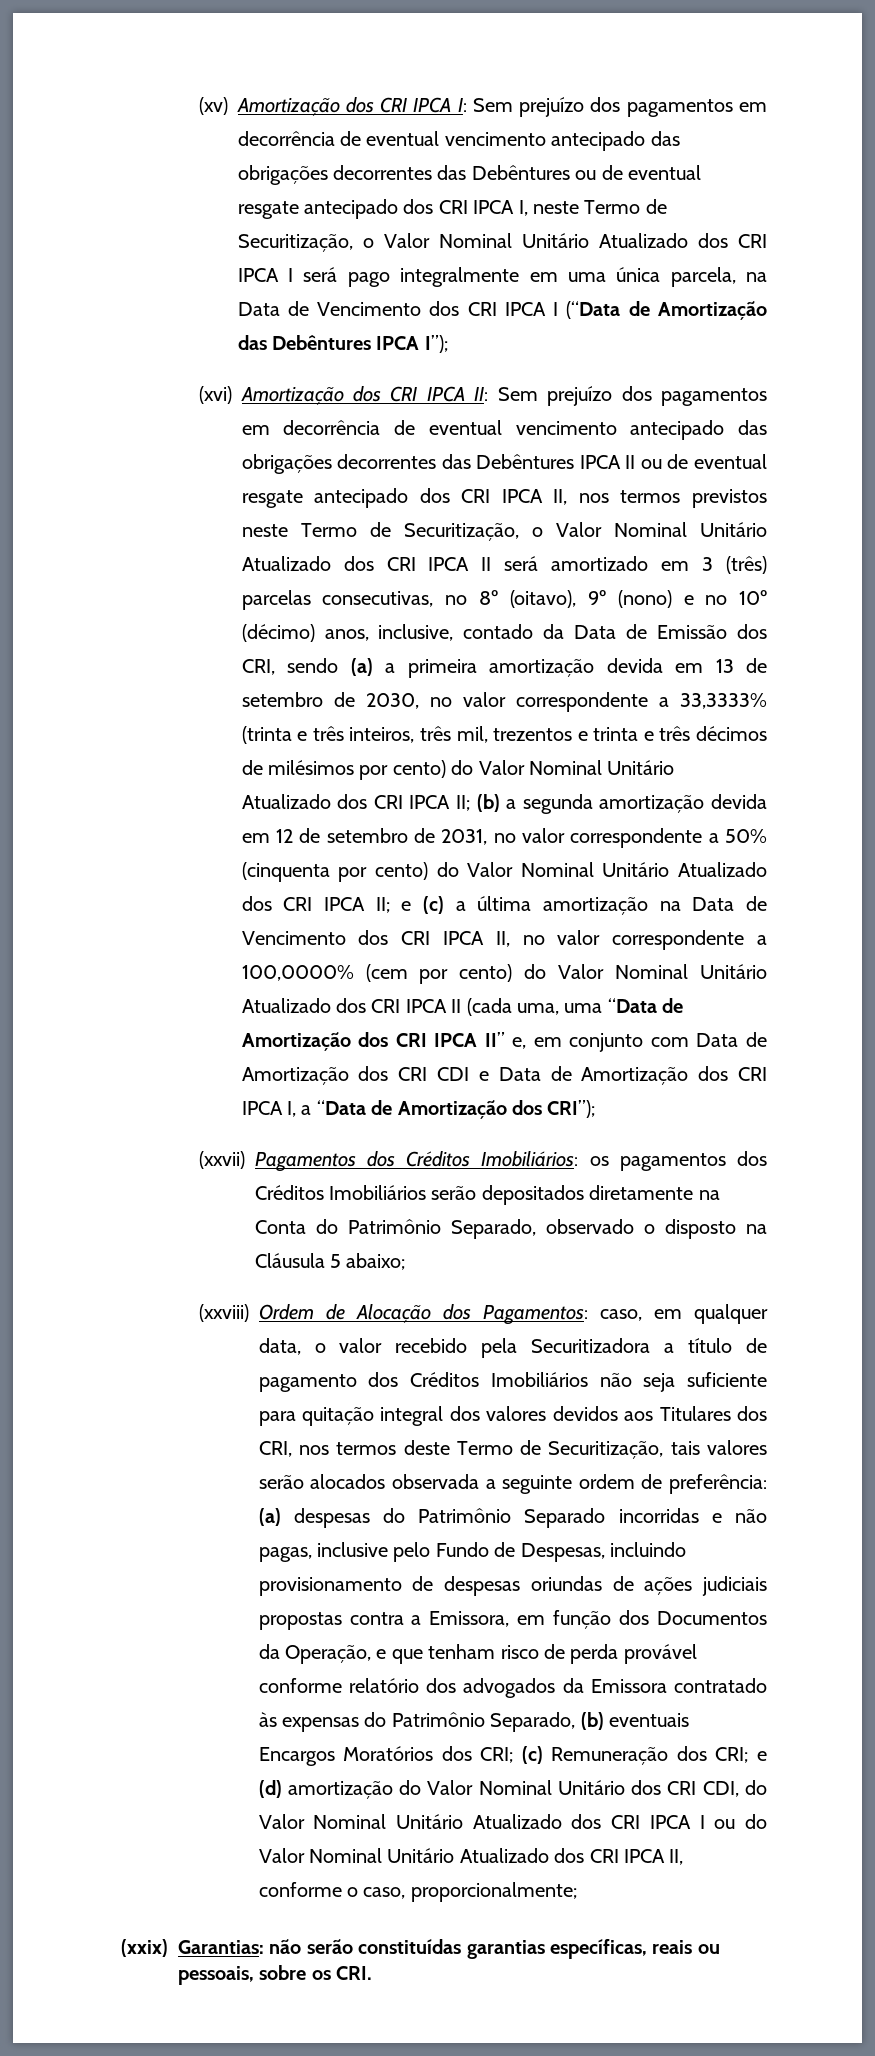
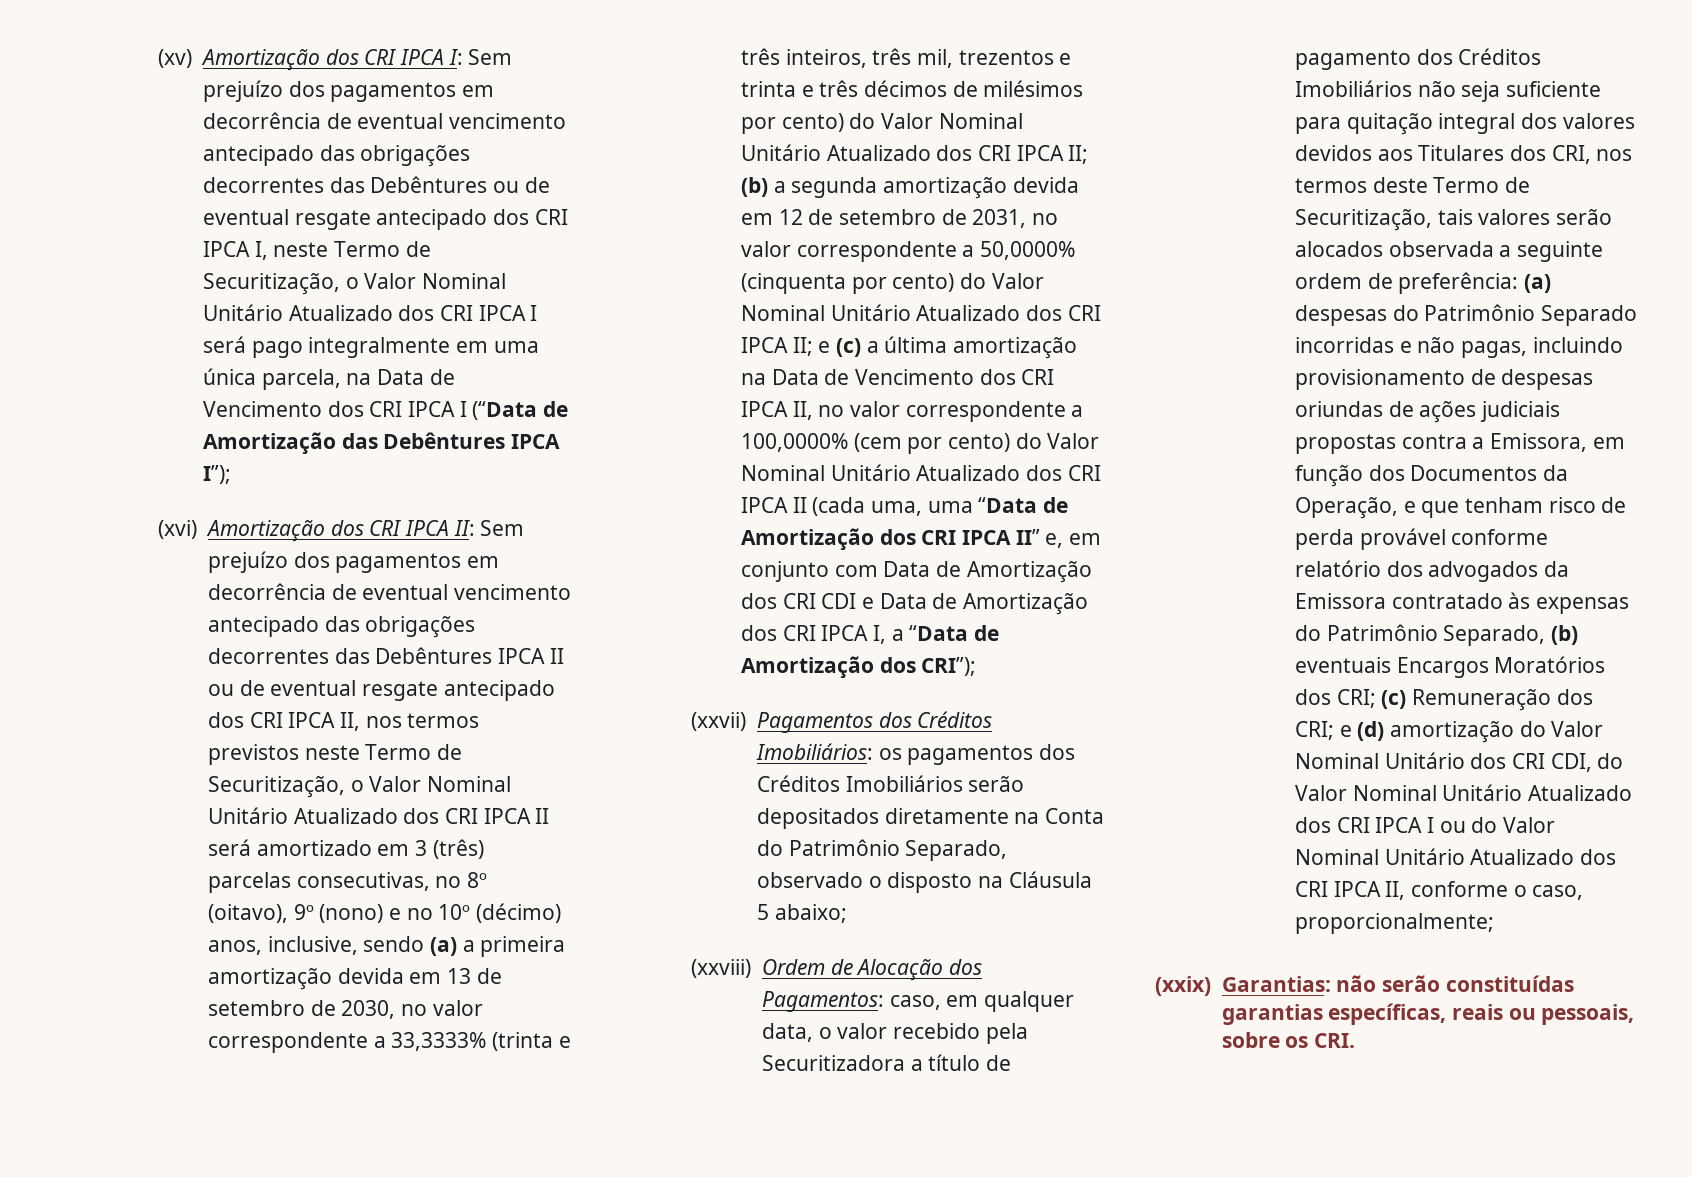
- Sem prejuízo dos pagamentos em decorrência de eventual vencimento antecipado das obrigações decorrentes das Debêntures IPCA II ou de eventual resgate antecipado dos CRI IPCA II, nos termos previstos neste Termo de Securitização, o Valor Nominal Unitário Atualizado dos CRI IPCA II será amortizado em 3 (três) parcelas consecutivas, no 8º (oitavo), 9º (nono) e no 10º (décimo) anos, inclusive, contado da Data de Emissão dos CRI, sendo (a) a primeira amortização devida em 13 de setembro de 2030, no valor correspondente a 33,3333% (trinta e três inteiros, três mil, trezentos e trinta e três décimos de milésimos por cento) do Valor Nominal Unitário Atualizado dos CRI IPCA II;
+ Sem prejuízo dos pagamentos em decorrência de eventual vencimento antecipado das obrigações decorrentes das Debêntures IPCA II ou de eventual resgate antecipado dos CRI IPCA II, nos termos previstos neste Termo de Securitização, o Valor Nominal Unitário Atualizado dos CRI IPCA II será amortizado em 3 (três) parcelas consecutivas, no 8º (oitavo), 9º (nono) e no 10º (décimo) anos, inclusive, sendo (a) a primeira amortização devida em 13 de setembro de 2030, no valor correspondente a 33,3333% (trinta e três inteiros, três mil, trezentos e trinta e três décimos de milésimos por cento) do Valor Nominal Unitário Atualizado dos CRI IPCA II;
- (b) a segunda amortização devida em 12 de setembro de 2031, no valor correspondente a 50% (cinquenta por cento) do Valor Nominal Unitário Atualizado dos CRI IPCA II;
+ (b) a segunda amortização devida em 12 de setembro de 2031, no valor correspondente a 50,0000% (cinquenta por cento) do Valor Nominal Unitário Atualizado dos CRI IPCA II;
- (a) despesas do Patrimônio Separado incorridas e não pagas, inclusive pelo Fundo de Despesas, incluindo provisionamento de despesas oriundas de ações judiciais propostas contra a Emissora, em função dos Documentos da Operação, e que tenham risco de perda provável conforme relatório dos advogados da Emissora contratado às expensas do Patrimônio Separado, (b) eventuais Encargos Moratórios dos CRI;
+ (a) despesas do Patrimônio Separado incorridas e não pagas, incluindo provisionamento de despesas oriundas de ações judiciais propostas contra a Emissora, em função dos Documentos da Operação, e que tenham risco de perda provável conforme relatório dos advogados da Emissora contratado às expensas do Patrimônio Separado, (b) eventuais Encargos Moratórios dos CRI;

